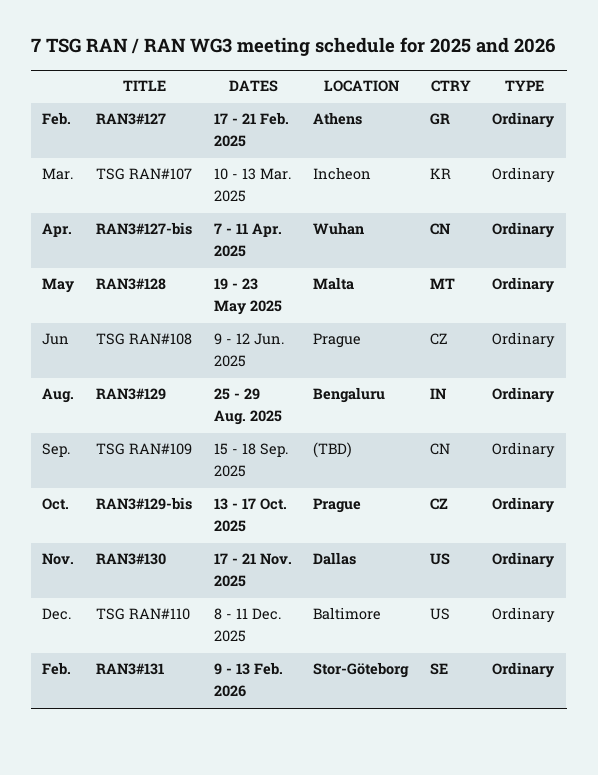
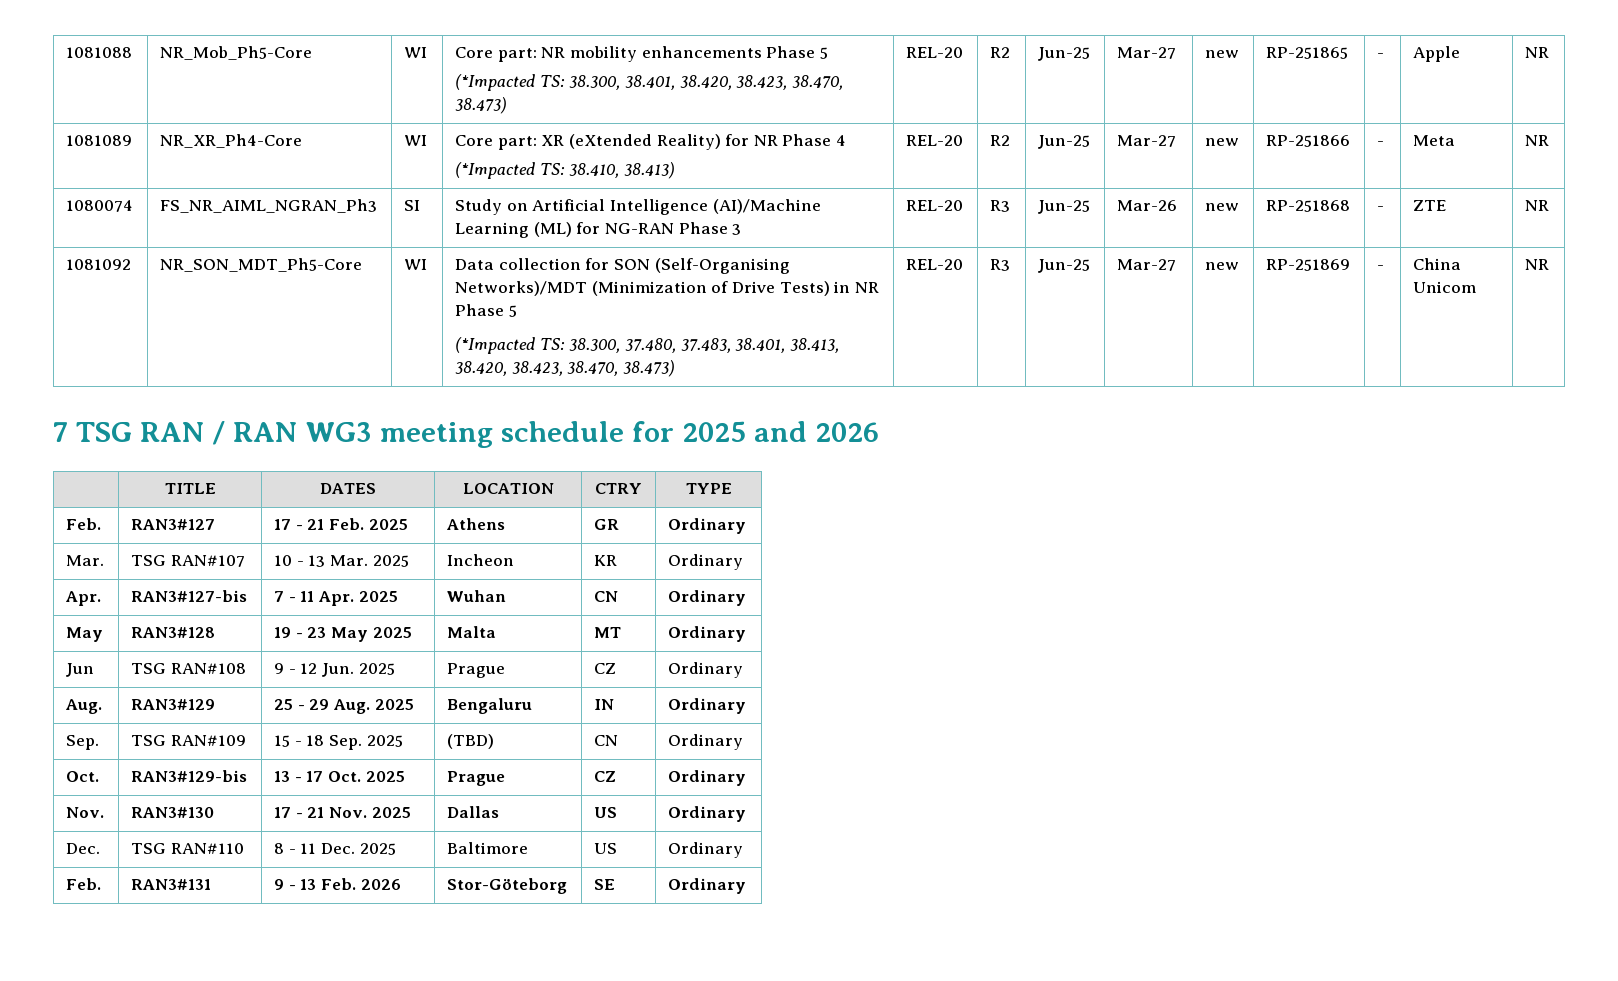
+ 1081088 | NR_Mob_Ph5-Core | WI | Core part: NR mobility enhancements Phase 5
+ (*Impacted TS: 38.300, 38.401, 38.420, 38.423, 38.470, 38.473) | REL-20 | R2 | Jun-25 | Mar-27 | new | RP-251865 | - | Apple | NR
+ 1081089 | NR_XR_Ph4-Core | WI | Core part: XR (eXtended Reality) for NR Phase 4
+ (*Impacted TS: 38.410, 38.413) | REL-20 | R2 | Jun-25 | Mar-27 | new | RP-251866 | - | Meta | NR
+ 1080074 | FS_NR_AIML_NGRAN_Ph3 | SI | Study on Artificial Intelligence (AI)/Machine Learning (ML) for NG-RAN Phase 3 | REL-20 | R3 | Jun-25 | Mar-26 | new | RP-251868 | - | ZTE | NR
+ 1081092 | NR_SON_MDT_Ph5-Core | WI | Data collection for SON (Self-Organising Networks)/MDT (Minimization of Drive Tests) in NR Phase 5
+ (*Impacted TS: 38.300, 37.480, 37.483, 38.401, 38.413, 38.420, 38.423, 38.470, 38.473) | REL-20 | R3 | Jun-25 | Mar-27 | new | RP-251869 | - | China Unicom | NR

